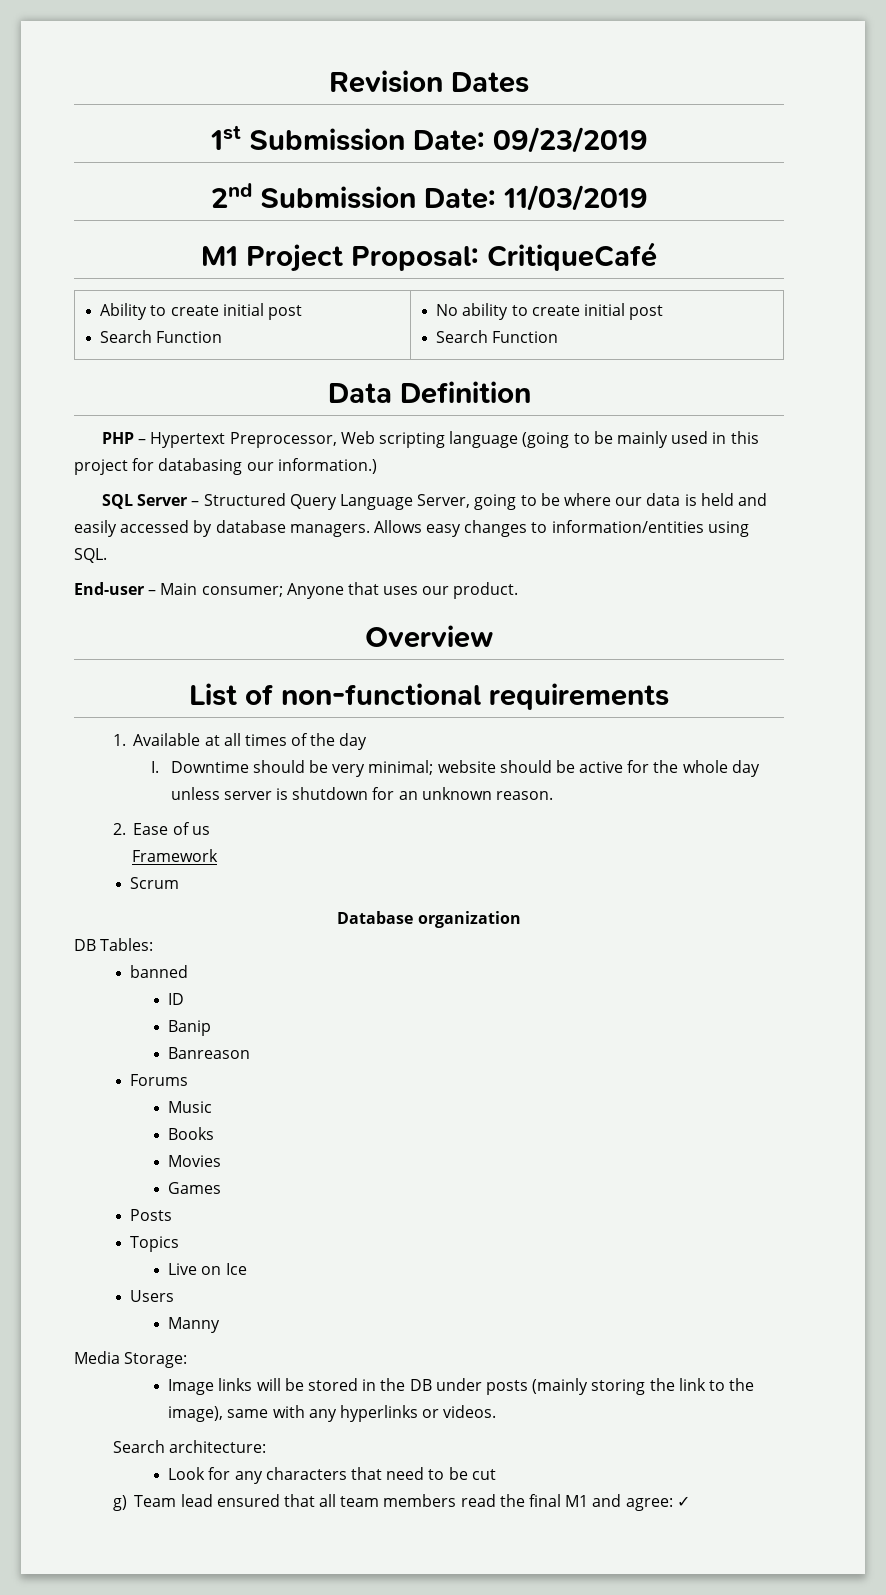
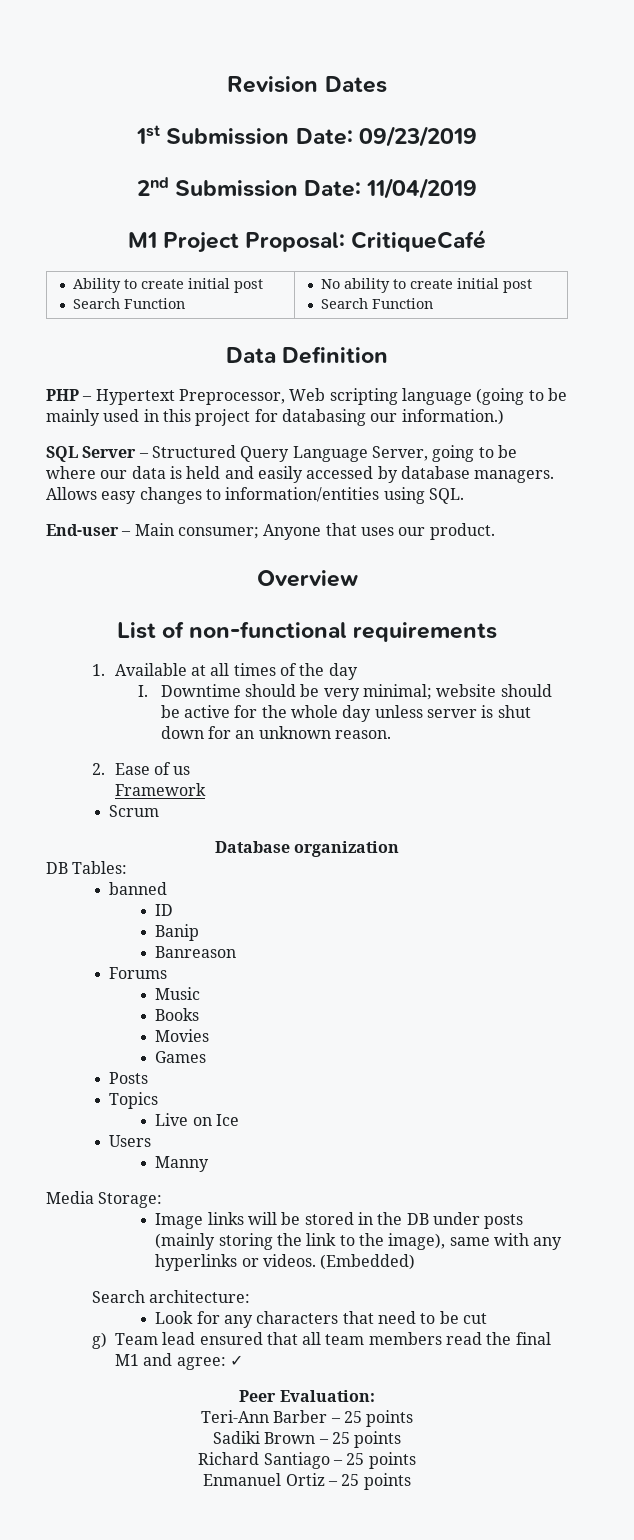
- 2nd Submission Date: 11/03/2019
+ 2nd Submission Date: 11/04/2019
- I. Downtime should be very minimal; website should be active for the whole day unless server is shutdown for an unknown reason.
+ I. Downtime should be very minimal; website should be active for the whole day unless server is shut down for an unknown reason.
+ (Embedded)
+ Peer Evaluation:
+ Teri-Ann Barber – 25 points
+ Sadiki Brown – 25 points
+ Richard Santiago – 25 points
+ Enmanuel Ortiz – 25 points

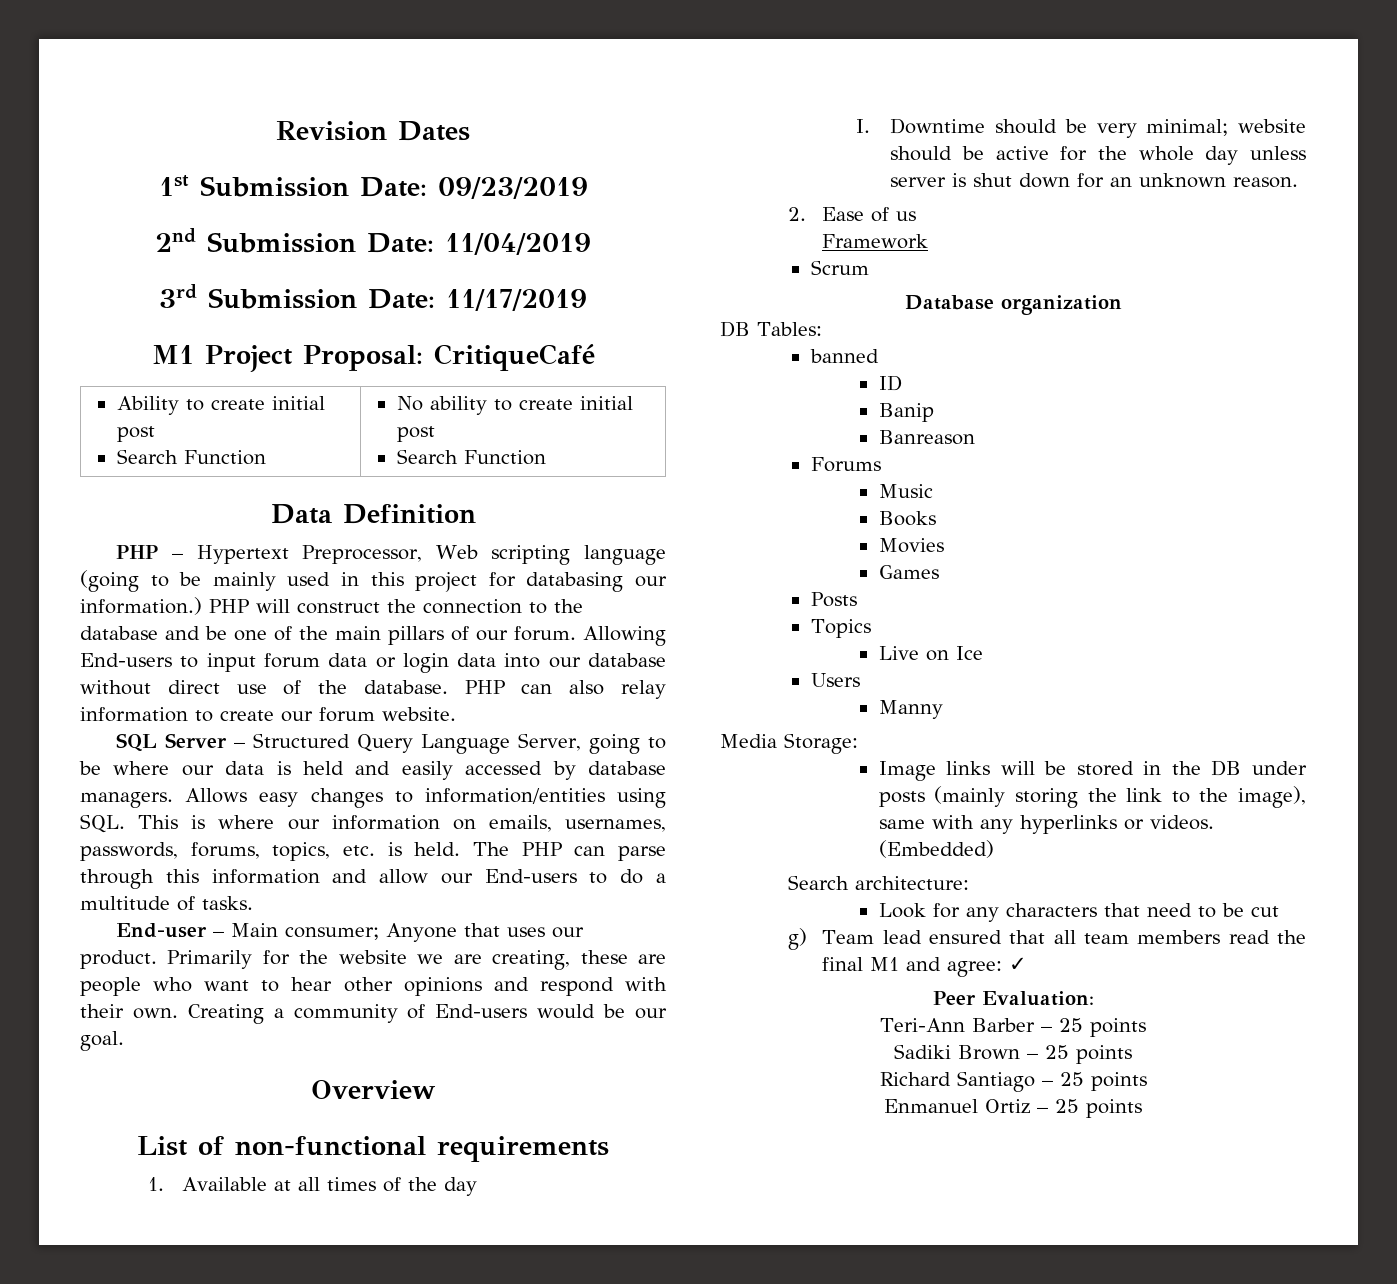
+ 3rd Submission Date: 11/17/2019
+ PHP will construct the connection to the database and be one of the main pillars of our forum. Allowing End-users to input forum data or login data into our database without direct use of the database. PHP can also relay information to create our forum website.
- Allows easy changes to information/entities using SQL.
+ Allows easy changes to information/entities using SQL. This is where our information on emails, usernames, passwords, forums, topics, etc. is held. The PHP can parse through this information and allow our End-users to do a multitude of tasks.
+ Primarily for the website we are creating, these are people who want to hear other opinions and respond with their own. Creating a community of End-users would be our goal.

